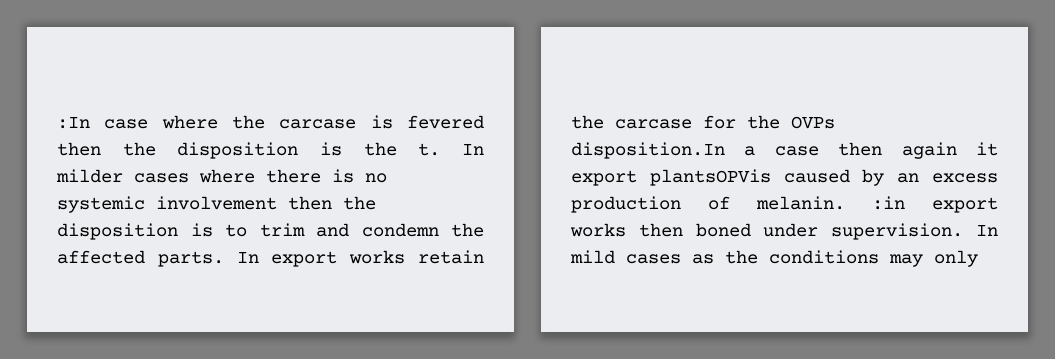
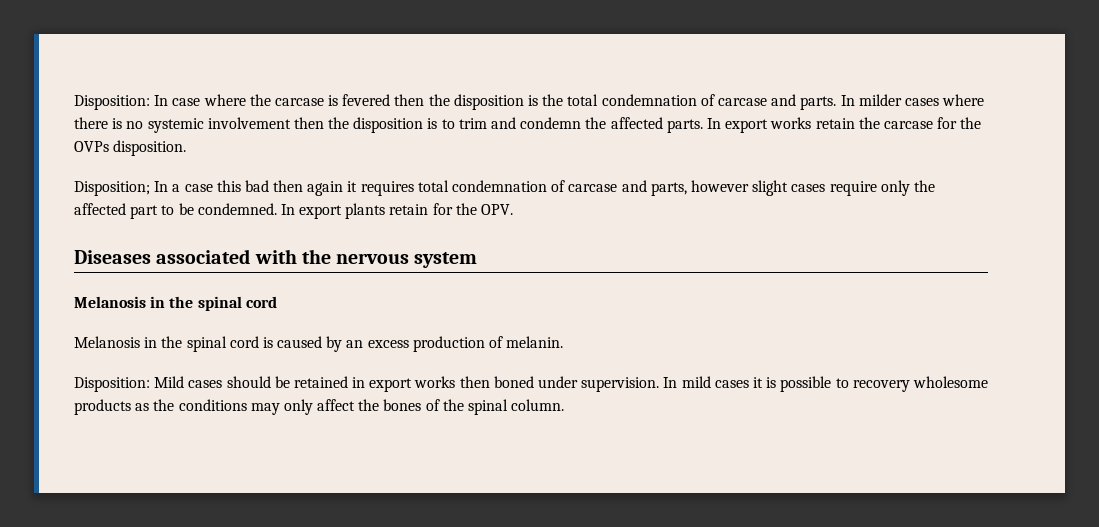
- :In case where the carcase is fevered then the disposition is the t.
+ Disposition: In case where the carcase is fevered then the disposition is the total condemnation of carcase and parts.
- In export works retain the carcase for the OVPs disposition.In a case then again it export plantsOPVis caused by an excess production of melanin. :in export works then boned under supervision.
+ In export works retain the carcase for the OVPs disposition.
+ Disposition; In a case this bad then again it requires total condemnation of carcase and parts, however slight cases require only the affected part to be condemned. In export plants retain for the OPV.
+ Diseases associated with the nervous system
+ Melanosis in the spinal cord
+ Melanosis in the spinal cord is caused by an excess production of melanin.
+ Disposition: Mild cases should be retained in export works then boned under supervision.
- In mild cases as the conditions may only
+ In mild cases it is possible to recovery wholesome products as the conditions may only affect the bones of the spinal column.

